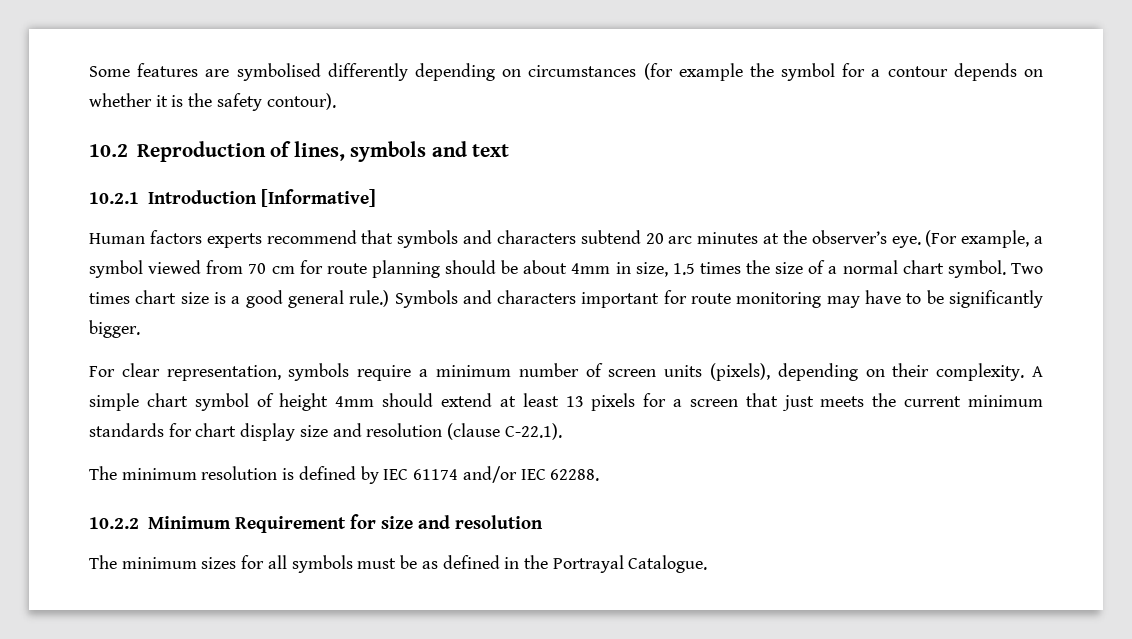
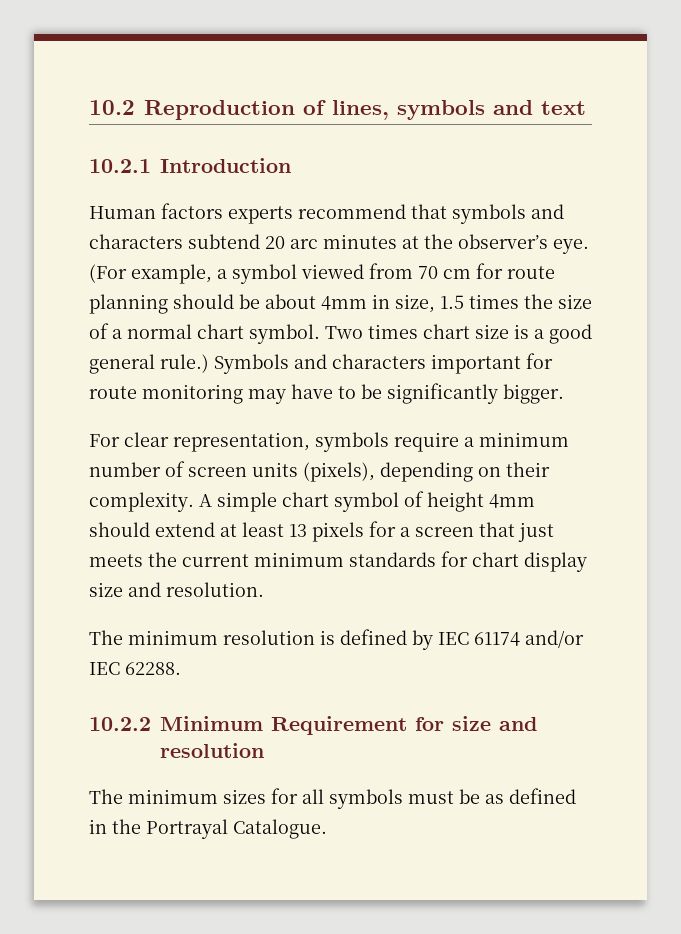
- Some features are symbolised differently depending on circumstances (for example the symbol for a contour depends on whether it is the safety contour).
- 10.2.1 Introduction [Informative]
+ 10.2.1 Introduction
- A simple chart symbol of height 4mm should extend at least 13 pixels for a screen that just meets the current minimum standards for chart display size and resolution (clause C-22.1).
+ A simple chart symbol of height 4mm should extend at least 13 pixels for a screen that just meets the current minimum standards for chart display size and resolution.

